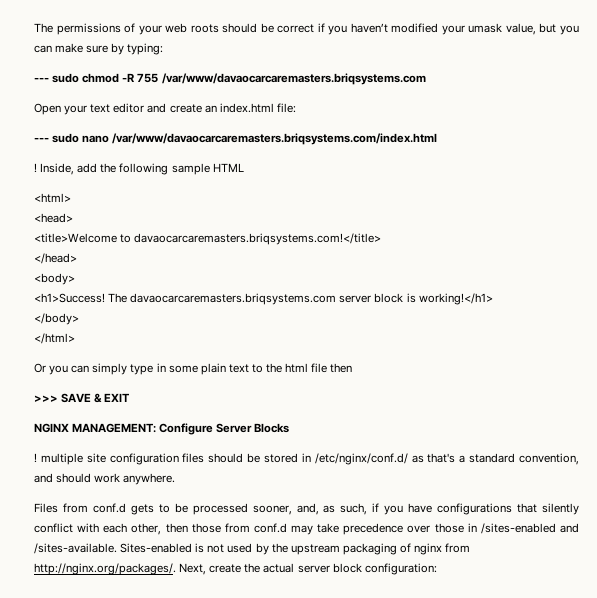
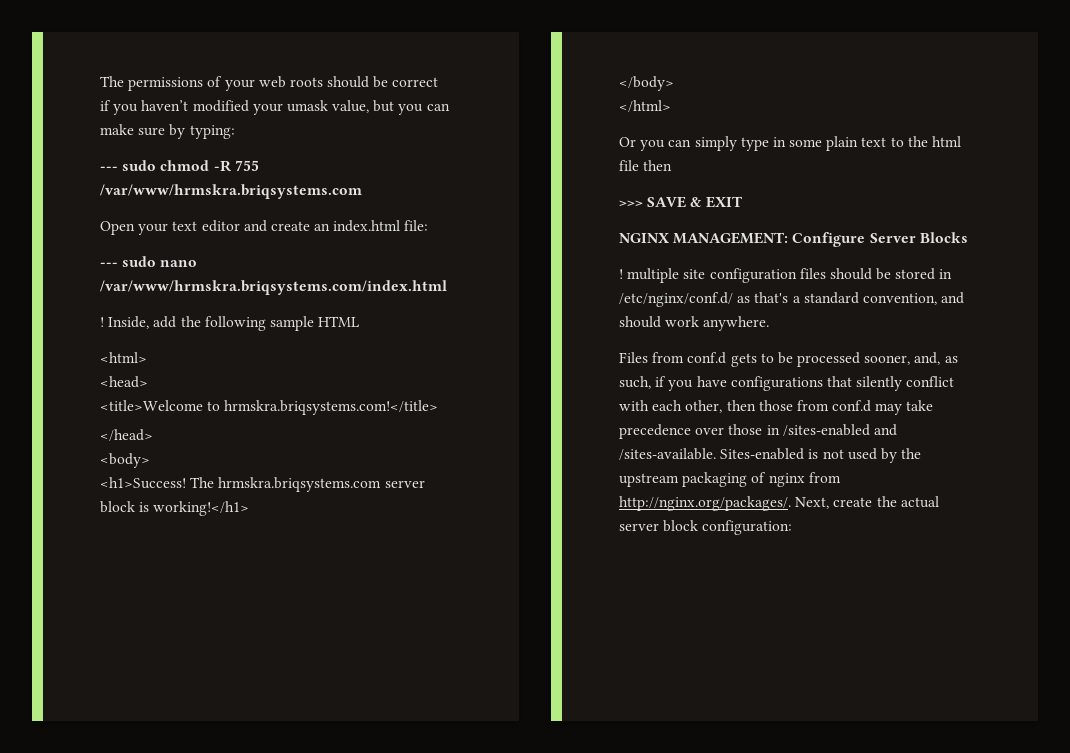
- --- sudo chmod -R 755 /var/www/davaocarcaremasters.briqsystems.com
+ --- sudo chmod -R 755 /var/www/hrmskra.briqsystems.com
- --- sudo nano /var/www/davaocarcaremasters.briqsystems.com/index.html
+ --- sudo nano /var/www/hrmskra.briqsystems.com/index.html
- <title>Welcome to davaocarcaremasters.briqsystems.com!</title>
+ <title>Welcome to hrmskra.briqsystems.com!</title>
- The davaocarcaremasters.briqsystems.com server block is working!</h1>
+ The hrmskra.briqsystems.com server block is working!</h1>

